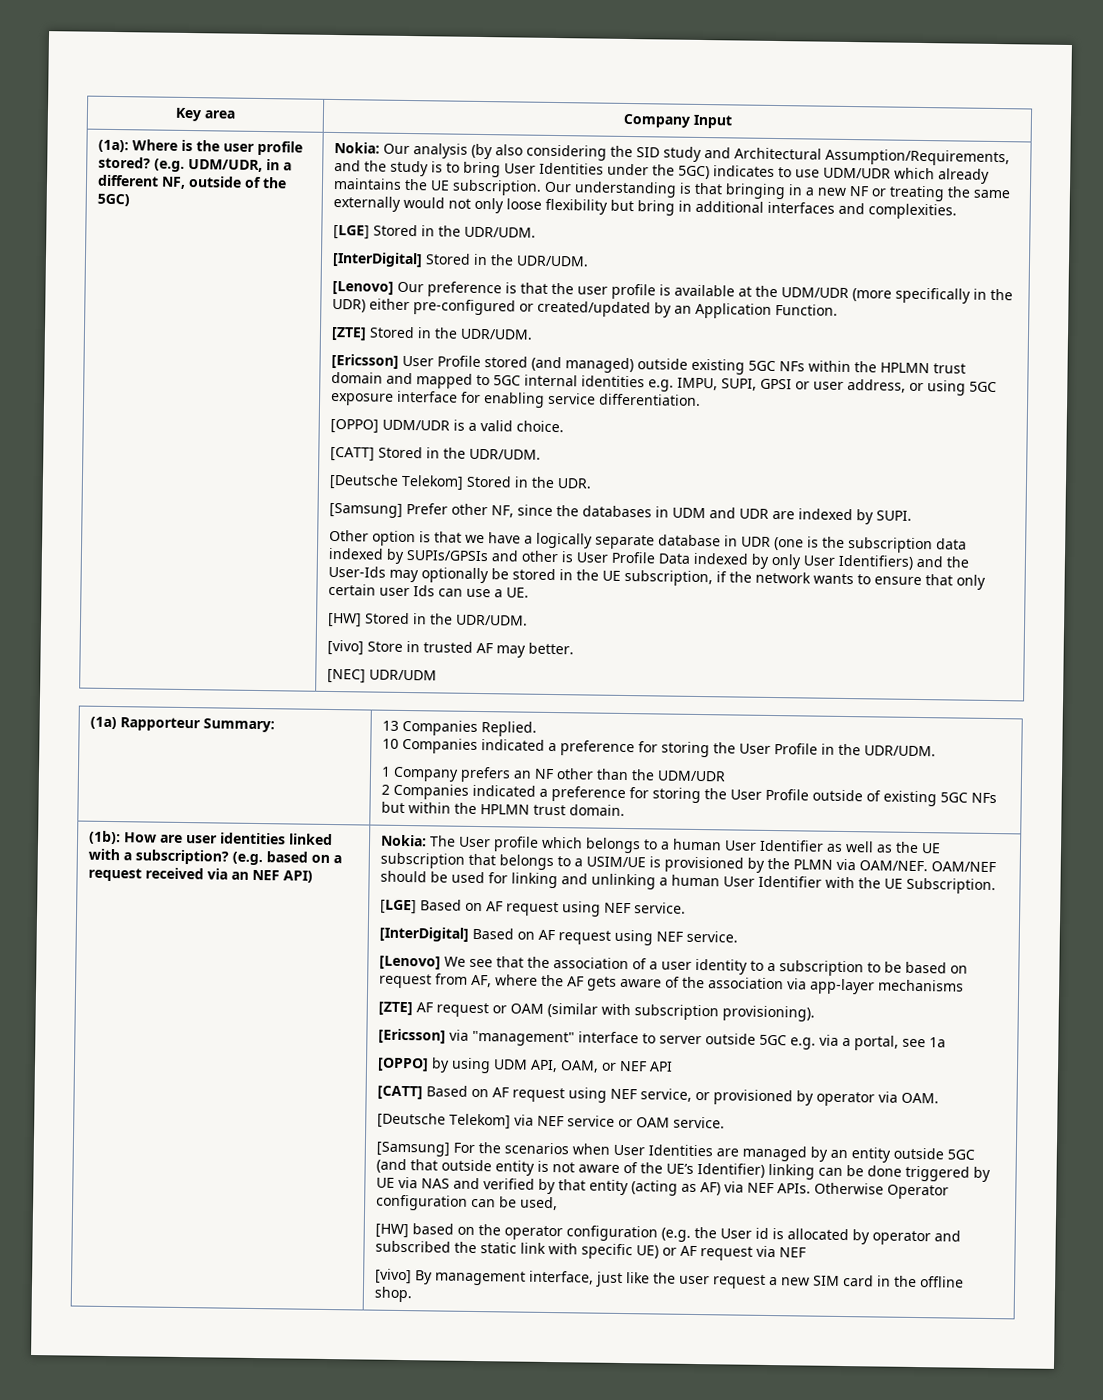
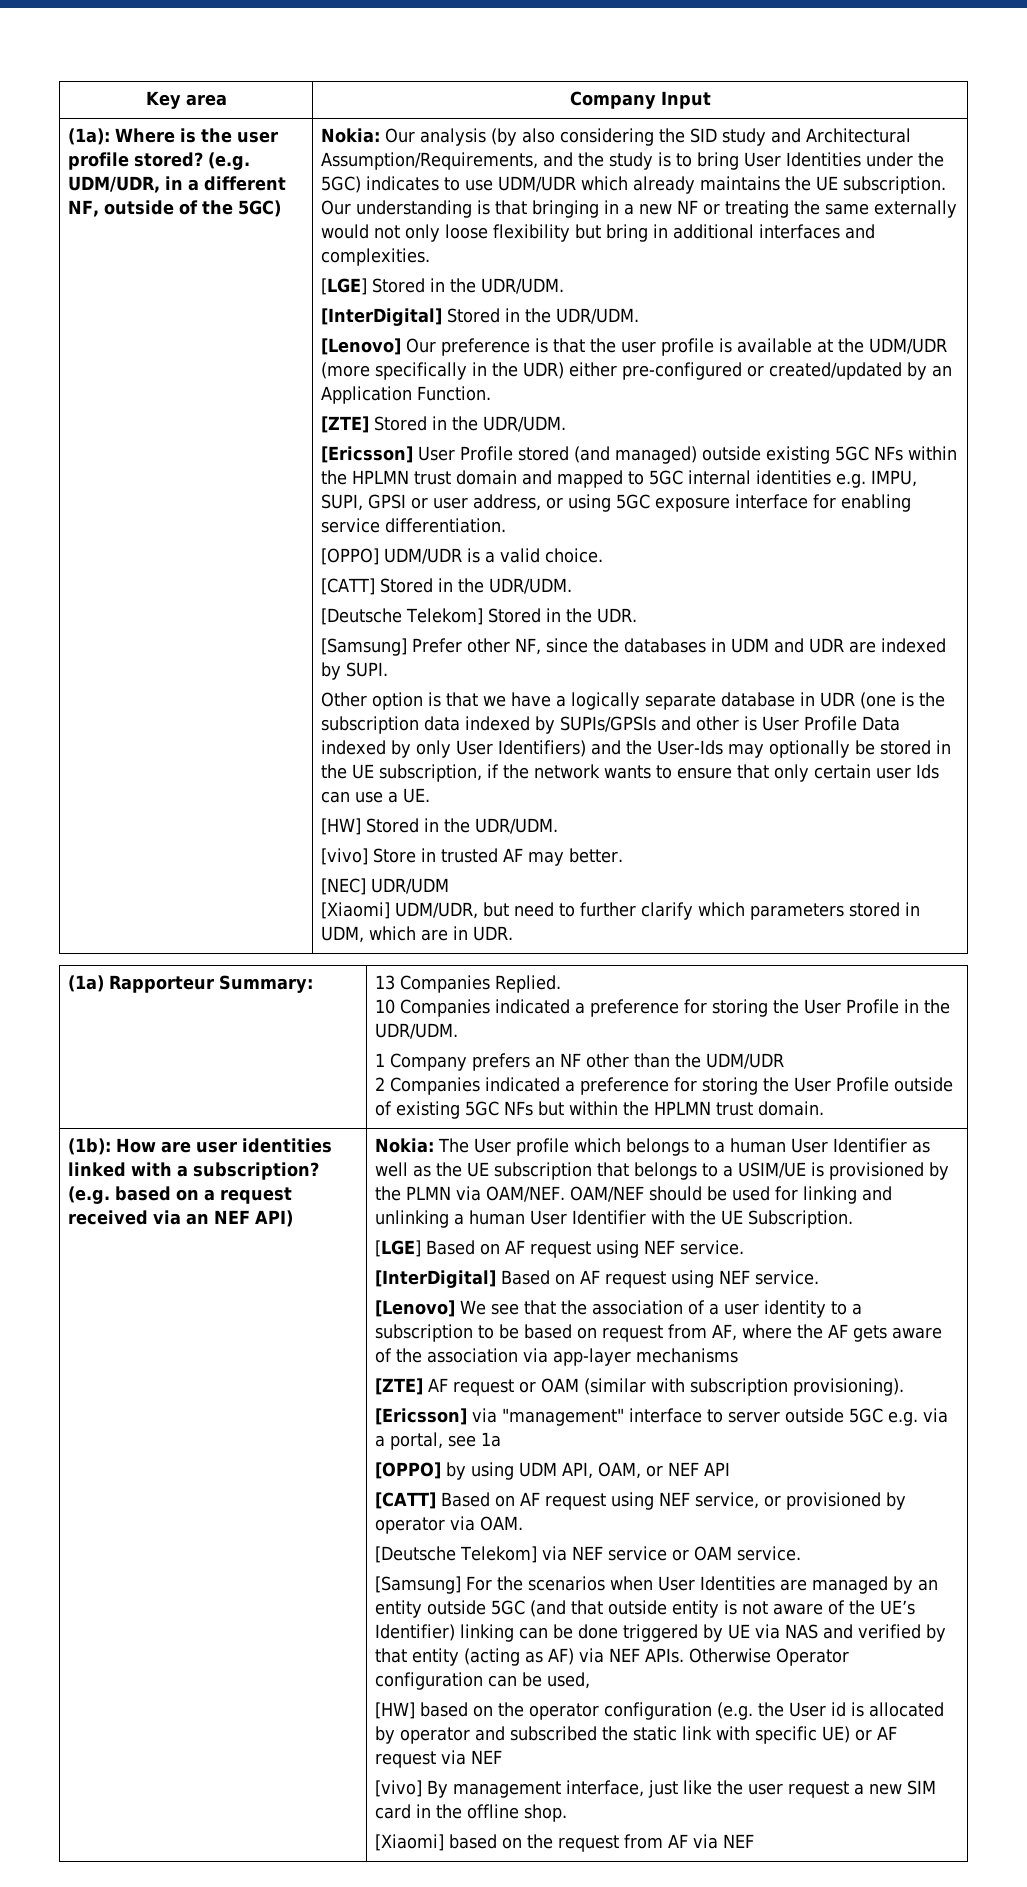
+ [Xiaomi] UDM/UDR, but need to further clarify which parameters stored in UDM, which are in UDR.
+ [Xiaomi] based on the request from AF via NEF

